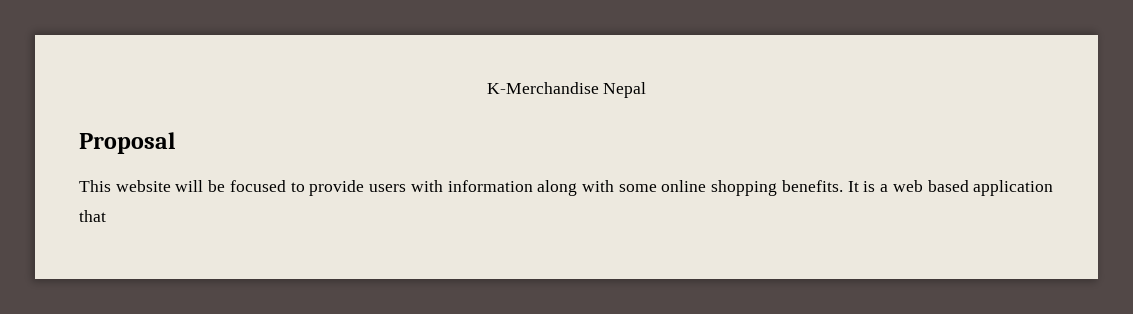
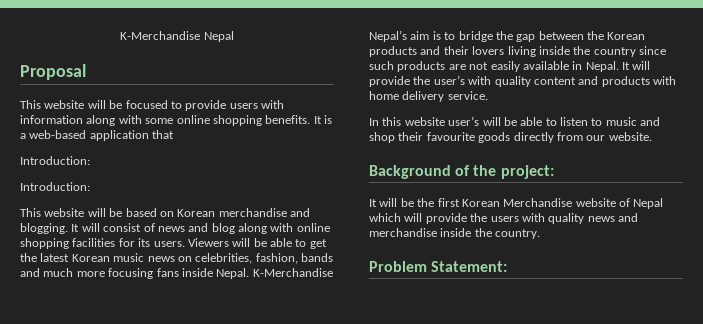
- It is a web based application that
+ It is a web-based application that
+ Introduction:
+ Introduction:
+ This website will be based on Korean merchandise and blogging. It will consist of news and blog along with online shopping facilities for its users. Viewers will be able to get the latest Korean music news on celebrities, fashion, bands and much more focusing fans inside Nepal. K-Merchandise Nepal’s aim is to bridge the gap between the Korean products and their lovers living inside the country since such products are not easily available in Nepal. It will provide the user’s with quality content and products with home delivery service.
+ In this website user’s will be able to listen to music and shop their favourite goods directly from our website.
+ Background of the project:
+ It will be the first Korean Merchandise website of Nepal which will provide the users with quality news and merchandise inside the country.
+ Problem Statement:

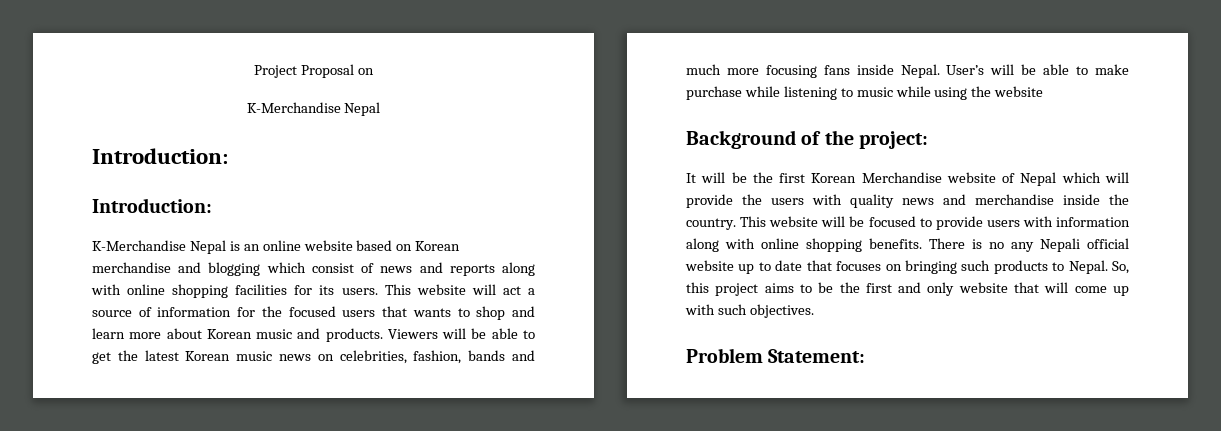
+ Project Proposal on
  K-Merchandise Nepal
- Proposal
- This website will be focused to provide users with information along with some online shopping benefits. It is a web-based application that
  Introduction:
  Introduction:
- This website will be based on Korean merchandise and blogging. It will consist of news and blog along with online shopping facilities for its users.
+ K-Merchandise Nepal is an online website based on Korean merchandise and blogging which consist of news and reports along with online shopping facilities for its users.
+ This website will act a source of information for the focused users that wants to shop and learn more about Korean music and products.
- K-Merchandise Nepal’s aim is to bridge the gap between the Korean products and their lovers living inside the country since such products are not easily available in Nepal. It will provide the user’s with quality content and products with home delivery service.
- In this website user’s will be able to listen to music and shop their favourite goods directly from our website.
+ User’s will be able to make purchase while listening to music while using the website
+ This website will be focused to provide users with information along with online shopping benefits. There is no any Nepali official website up to date that focuses on bringing such products to Nepal. So, this project aims to be the first and only website that will come up with such objectives.

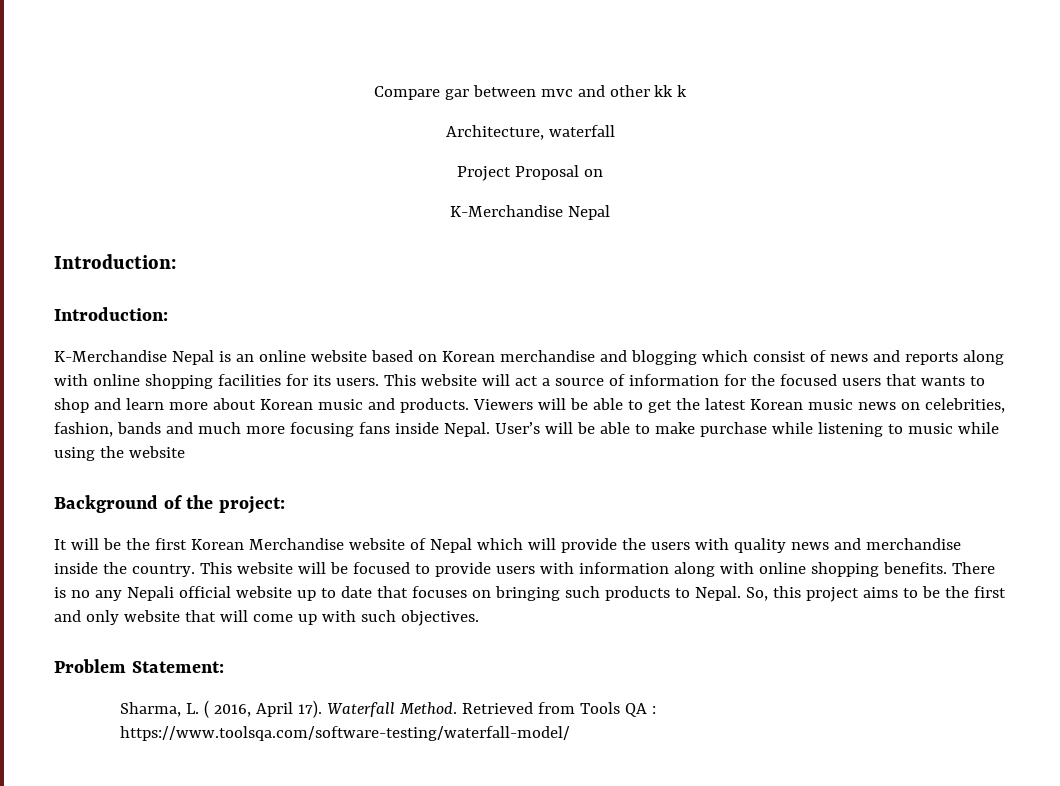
+ Compare gar between mvc and other kk k
+ Architecture, waterfall
+ Sharma, L. ( 2016, April 17). Waterfall Method. Retrieved from Tools QA : https://www.toolsqa.com/software-testing/waterfall-model/

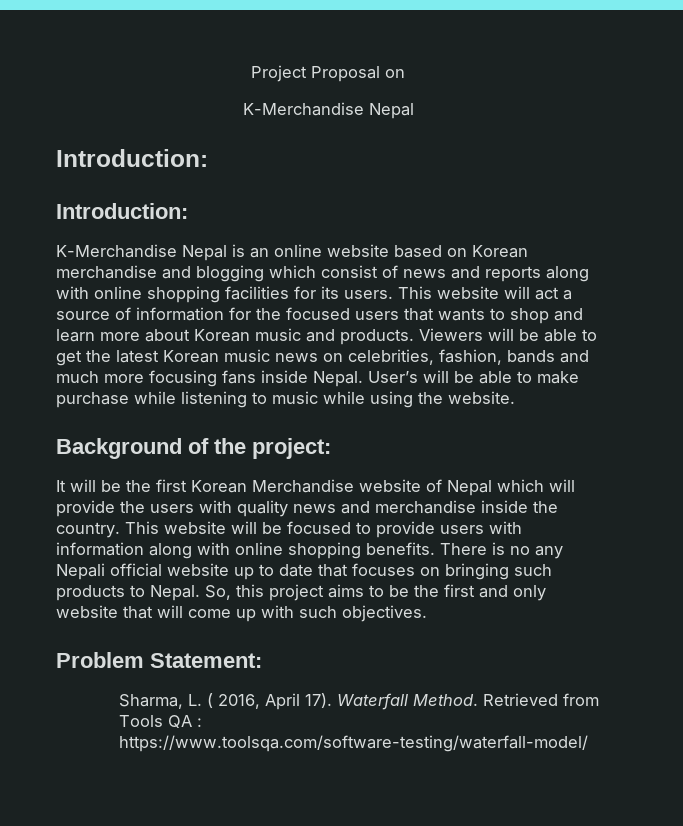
- Compare gar between mvc and other kk k
- Architecture, waterfall
- User’s will be able to make purchase while listening to music while using the website
+ User’s will be able to make purchase while listening to music while using the website.

